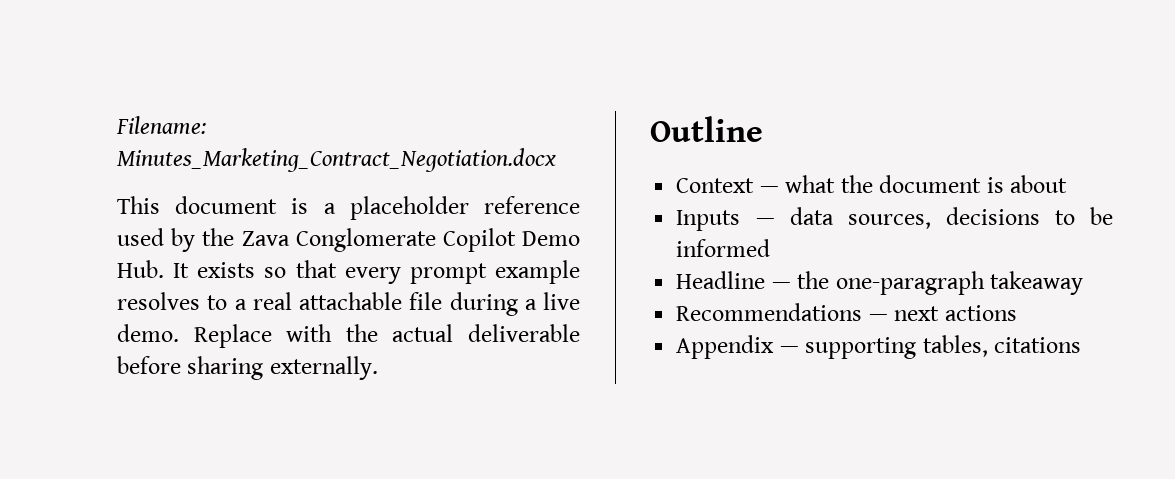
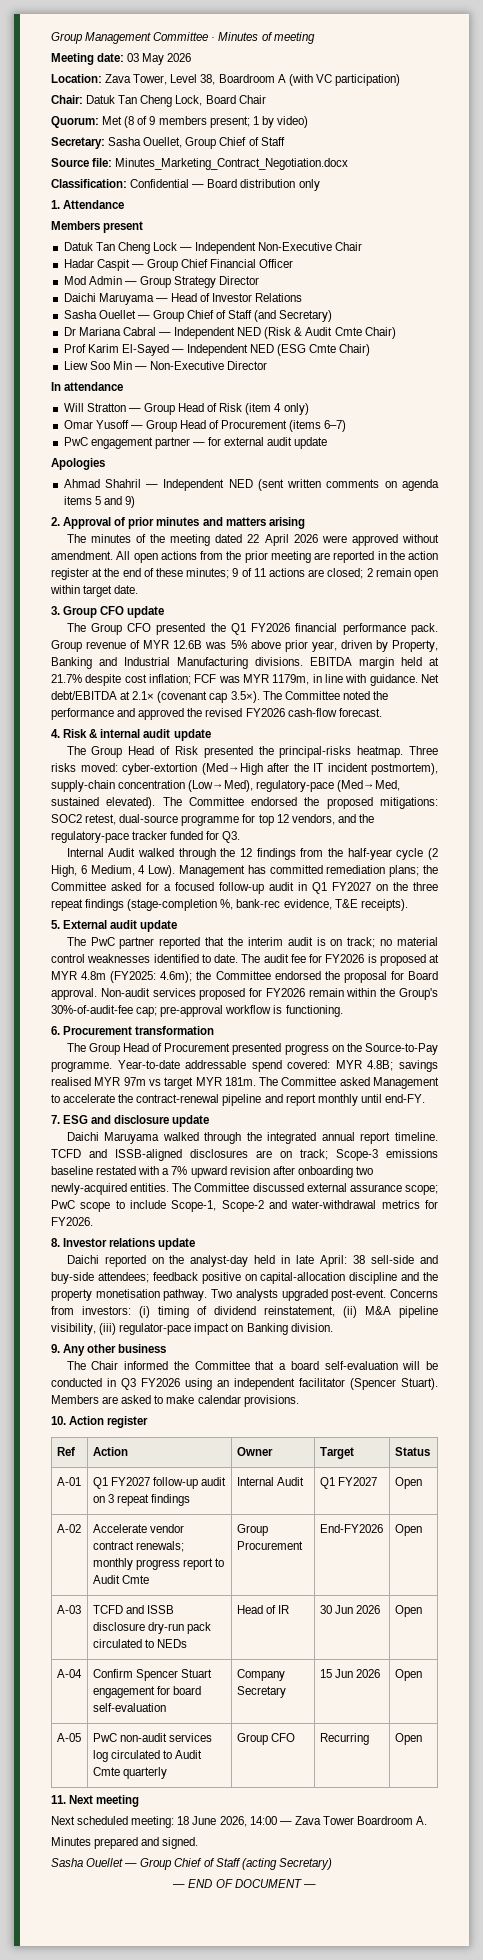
- Filename: Minutes_Marketing_Contract_Negotiation.docx
- This document is a placeholder reference used by the Zava Conglomerate Copilot Demo Hub. It exists so that every prompt example resolves to a real attachable file during a live demo. Replace with the actual deliverable before sharing externally.
- Outline
- Context — what the document is about
- Inputs — data sources, decisions to be informed
- Headline — the one-paragraph takeaway
- Recommendations — next actions
- Appendix — supporting tables, citations
+ Group Management Committee · Minutes of meeting
+ Meeting date: 03 May 2026
+ Location: Zava Tower, Level 38, Boardroom A (with VC participation)
+ Chair: Datuk Tan Cheng Lock, Board Chair
+ Quorum: Met (8 of 9 members present; 1 by video)
+ Secretary: Sasha Ouellet, Group Chief of Staff
+ Source file: Minutes_Marketing_Contract_Negotiation.docx
+ Classification: Confidential — Board distribution only
+ 1. Attendance
+ Members present
+ Datuk Tan Cheng Lock — Independent Non-Executive Chair
+ Hadar Caspit — Group Chief Financial Officer
+ Mod Admin — Group Strategy Director
+ Daichi Maruyama — Head of Investor Relations
+ Sasha Ouellet — Group Chief of Staff (and Secretary)
+ Dr Mariana Cabral — Independent NED (Risk & Audit Cmte Chair)
+ Prof Karim El-Sayed — Independent NED (ESG Cmte Chair)
+ Liew Soo Min — Non-Executive Director
+ In attendance
+ Will Stratton — Group Head of Risk (item 4 only)
+ Omar Yusoff — Group Head of Procurement (items 6–7)
+ PwC engagement partner — for external audit update
+ Apologies
+ Ahmad Shahril — Independent NED (sent written comments on agenda items 5 and 9)
+ 2. Approval of prior minutes and matters arising
+ The minutes of the meeting dated 22 April 2026 were approved without amendment. All open actions from the prior meeting are reported in the action register at the end of these minutes; 9 of 11 actions are closed; 2 remain open within target date.
+ 3. Group CFO update
+ The Group CFO presented the Q1 FY2026 financial performance pack. Group revenue of MYR 12.6B was 5% above prior year, driven by Property, Banking and Industrial Manufacturing divisions. EBITDA margin held at 21.7% despite cost inflation; FCF was MYR 1179m, in line with guidance. Net debt/EBITDA at 2.1× (covenant cap 3.5×). The Committee noted the performance and approved the revised FY2026 cash-flow forecast.
+ 4. Risk & internal audit update
+ The Group Head of Risk presented the principal-risks heatmap. Three risks moved: cyber-extortion (Med→High after the IT incident postmortem), supply-chain concentration (Low→Med), regulatory-pace (Med→Med, sustained elevated). The Committee endorsed the proposed mitigations: SOC2 retest, dual-source programme for top 12 vendors, and the regulatory-pace tracker funded for Q3.
+ Internal Audit walked through the 12 findings from the half-year cycle (2 High, 6 Medium, 4 Low). Management has committed remediation plans; the Committee asked for a focused follow-up audit in Q1 FY2027 on the three repeat findings (stage-completion %, bank-rec evidence, T&E receipts).
+ 5. External audit update
+ The PwC partner reported that the interim audit is on track; no material control weaknesses identified to date. The audit fee for FY2026 is proposed at MYR 4.8m (FY2025: 4.6m); the Committee endorsed the proposal for Board approval. Non-audit services proposed for FY2026 remain within the Group's 30%-of-audit-fee cap; pre-approval workflow is functioning.
+ 6. Procurement transformation
+ The Group Head of Procurement presented progress on the Source-to-Pay programme. Year-to-date addressable spend covered: MYR 4.8B; savings realised MYR 97m vs target MYR 181m. The Committee asked Management to accelerate the contract-renewal pipeline and report monthly until end-FY.
+ 7. ESG and disclosure update
+ Daichi Maruyama walked through the integrated annual report timeline. TCFD and ISSB-aligned disclosures are on track; Scope-3 emissions baseline restated with a 7% upward revision after onboarding two newly-acquired entities. The Committee discussed external assurance scope; PwC scope to include Scope-1, Scope-2 and water-withdrawal metrics for FY2026.
+ 8. Investor relations update
+ Daichi reported on the analyst-day held in late April: 38 sell-side and buy-side attendees; feedback positive on capital-allocation discipline and the property monetisation pathway. Two analysts upgraded post-event. Concerns from investors: (i) timing of dividend reinstatement, (ii) M&A pipeline visibility, (iii) regulator-pace impact on Banking division.
+ 9. Any other business
+ The Chair informed the Committee that a board self-evaluation will be conducted in Q3 FY2026 using an independent facilitator (Spencer Stuart). Members are asked to make calendar provisions.
+ 10. Action register
+ Ref | Action | Owner | Target | Status
+ A-01 | Q1 FY2027 follow-up audit on 3 repeat findings | Internal Audit | Q1 FY2027 | Open
+ A-02 | Accelerate vendor contract renewals; monthly progress report to Audit Cmte | Group Procurement | End-FY2026 | Open
+ A-03 | TCFD and ISSB disclosure dry-run pack circulated to NEDs | Head of IR | 30 Jun 2026 | Open
+ A-04 | Confirm Spencer Stuart engagement for board self-evaluation | Company Secretary | 15 Jun 2026 | Open
+ A-05 | PwC non-audit services log circulated to Audit Cmte quarterly | Group CFO | Recurring | Open
+ 11. Next meeting
+ Next scheduled meeting: 18 June 2026, 14:00 — Zava Tower Boardroom A.
+ Minutes prepared and signed.
+ Sasha Ouellet — Group Chief of Staff (acting Secretary)
+ — END OF DOCUMENT —

